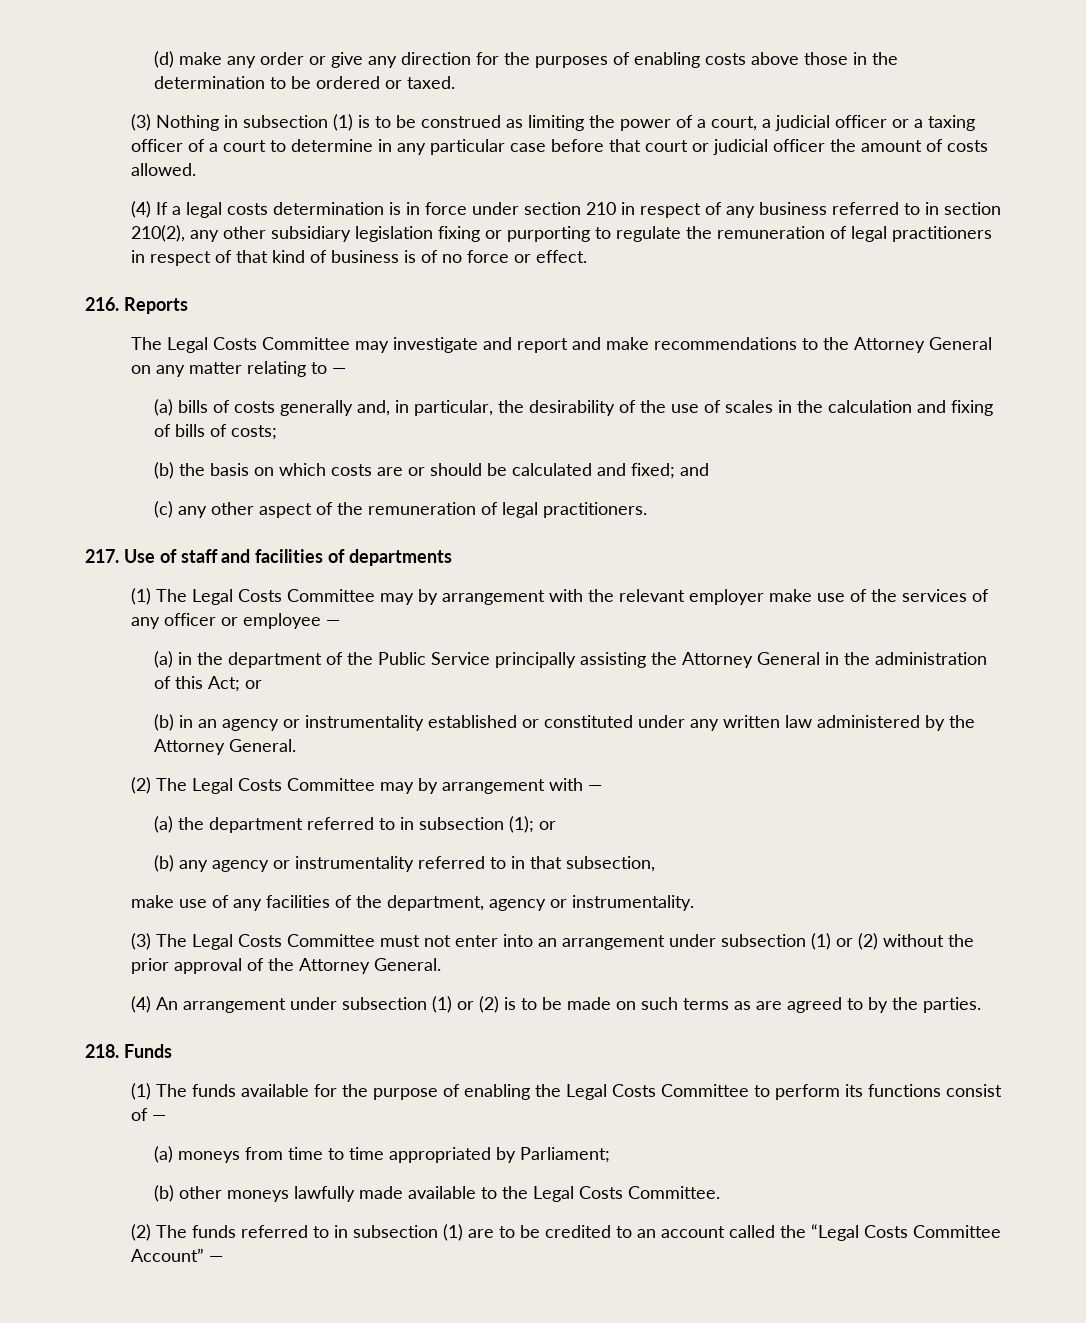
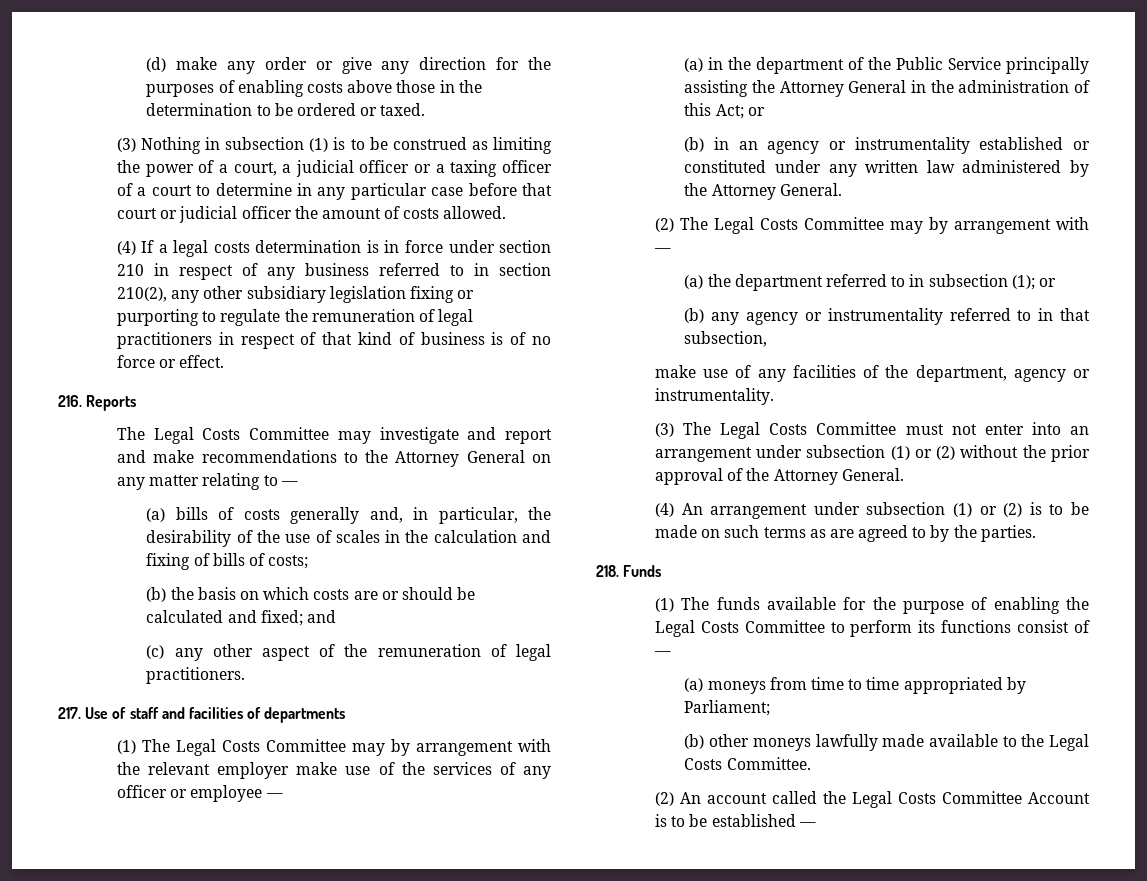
- (2) The funds referred to in subsection (1) are to be credited to an account called the “Legal Costs Committee Account” —
+ (2) An account called the Legal Costs Committee Account is to be established —

